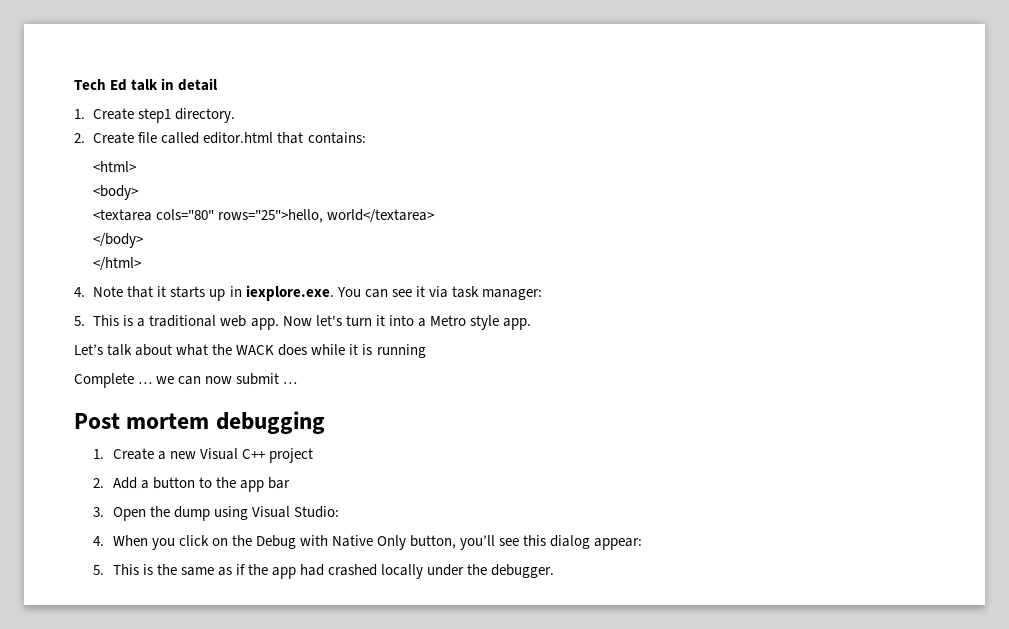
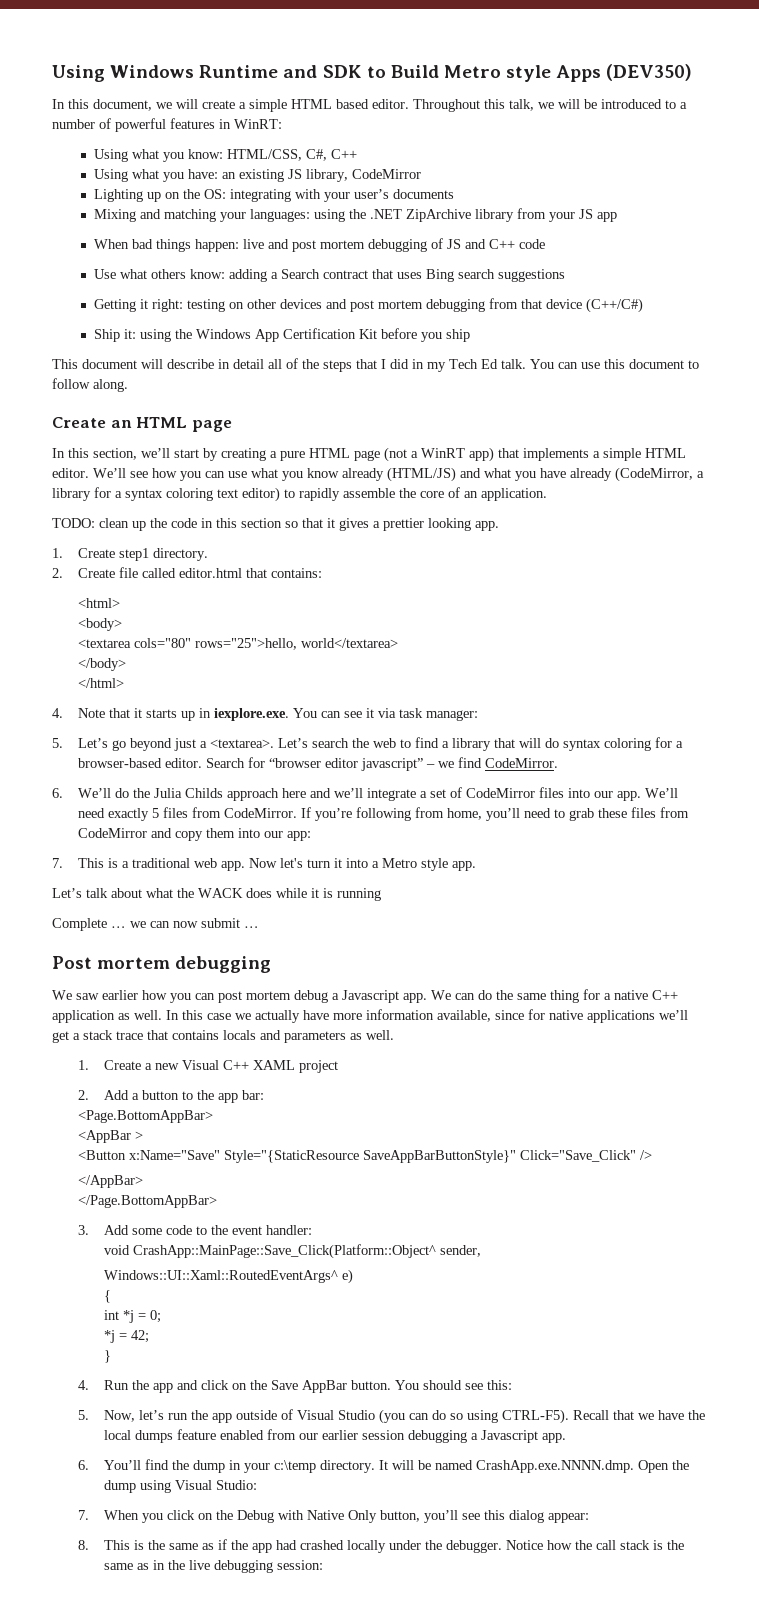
- Tech Ed talk in detail
+ Using Windows Runtime and SDK to Build Metro style Apps (DEV350)
+ In this document, we will create a simple HTML based editor. Throughout this talk, we will be introduced to a number of powerful features in WinRT:
+ Using what you know: HTML/CSS, C#, C++
+ Using what you have: an existing JS library, CodeMirror
+ Lighting up on the OS: integrating with your user’s documents
+ Mixing and matching your languages: using the .NET ZipArchive library from your JS app
+ When bad things happen: live and post mortem debugging of JS and C++ code
+ Use what others know: adding a Search contract that uses Bing search suggestions
+ Getting it right: testing on other devices and post mortem debugging from that device (C++/C#)
+ Ship it: using the Windows App Certification Kit before you ship
+ This document will describe in detail all of the steps that I did in my Tech Ed talk. You can use this document to follow along.
+ Create an HTML page
+ In this section, we’ll start by creating a pure HTML page (not a WinRT app) that implements a simple HTML editor. We’ll see how you can use what you know already (HTML/JS) and what you have already (CodeMirror, a library for a syntax coloring text editor) to rapidly assemble the core of an application.
+ TODO: clean up the code in this section so that it gives a prettier looking app.
- 5. This is a traditional web app.
+ 5. Let’s go beyond just a <textarea>. Let’s search the web to find a library that will do syntax coloring for a browser-based editor. Search for “browser editor javascript” – we find CodeMirror.
+ 6. We’ll do the Julia Childs approach here and we’ll integrate a set of CodeMirror files into our app. We’ll need exactly 5 files from CodeMirror. If you’re following from home, you’ll need to grab these files from CodeMirror and copy them into our app:
+ 7. This is a traditional web app.
+ We saw earlier how you can post mortem debug a Javascript app. We can do the same thing for a native C++ application as well. In this case we actually have more information available, since for native applications we’ll get a stack trace that contains locals and parameters as well.
- 1. Create a new Visual C++ project
+ 1. Create a new Visual C++ XAML project
- 2. Add a button to the app bar
- 3. Open the dump using Visual Studio:
+ 2. Add a button to the app bar:
+ <Page.BottomAppBar>
+ <AppBar >
+ <Button x:Name="Save" Style="{StaticResource SaveAppBarButtonStyle}" Click="Save_Click" />
+ </AppBar>
+ </Page.BottomAppBar>
+ 3. Add some code to the event handler:
+ void CrashApp::MainPage::Save_Click(Platform::Object^ sender,
+ Windows::UI::Xaml::RoutedEventArgs^ e)
+ {
+ int *j = 0;
+ *j = 42;
+ }
+ 4. Run the app and click on the Save AppBar button. You should see this:
+ 5. Now, let’s run the app outside of Visual Studio (you can do so using CTRL-F5). Recall that we have the local dumps feature enabled from our earlier session debugging a Javascript app.
+ 6. You’ll find the dump in your c:\temp directory. It will be named CrashApp.exe.NNNN.dmp. Open the dump using Visual Studio:
- 4. When you click on the Debug with Native Only button, you’ll see this dialog appear:
+ 7. When you click on the Debug with Native Only button, you’ll see this dialog appear:
- 5. This is the same as if the app had crashed locally under the debugger.
+ 8. This is the same as if the app had crashed locally under the debugger.
+ Notice how the call stack is the same as in the live debugging session:

